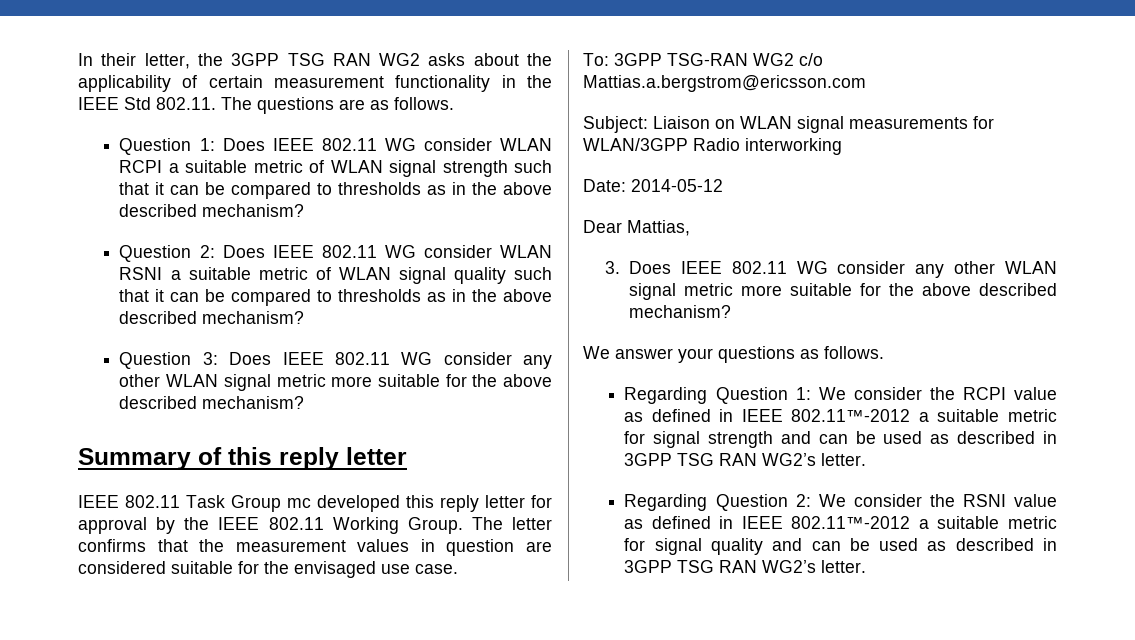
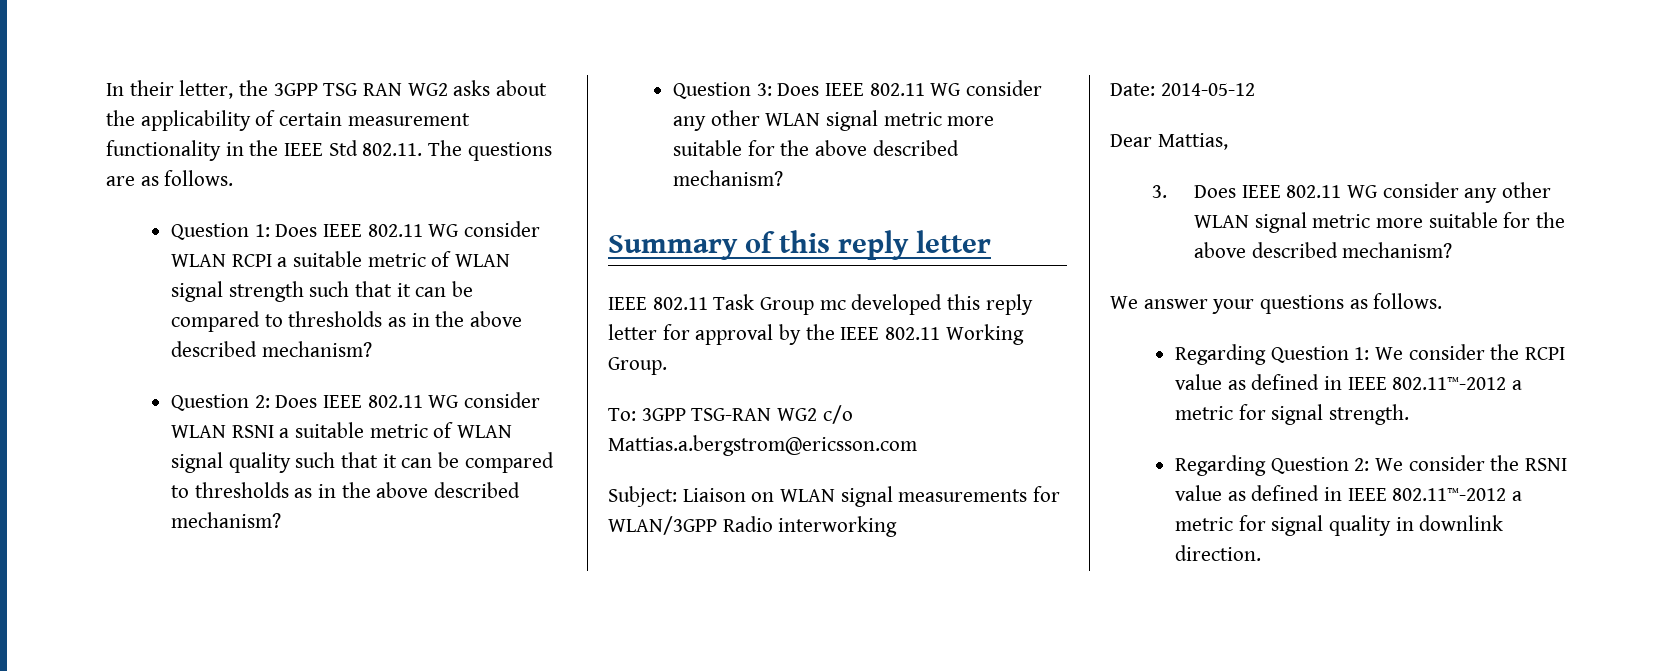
- The letter confirms that the measurement values in question are considered suitable for the envisaged use case.
- Regarding Question 1: We consider the RCPI value as defined in IEEE 802.11™-2012 a suitable metric for signal strength and can be used as described in 3GPP TSG RAN WG2’s letter.
+ Regarding Question 1: We consider the RCPI value as defined in IEEE 802.11™-2012 a metric for signal strength.
- Regarding Question 2: We consider the RSNI value as defined in IEEE 802.11™-2012 a suitable metric for signal quality and can be used as described in 3GPP TSG RAN WG2’s letter.
+ Regarding Question 2: We consider the RSNI value as defined in IEEE 802.11™-2012 a metric for signal quality in downlink direction.

